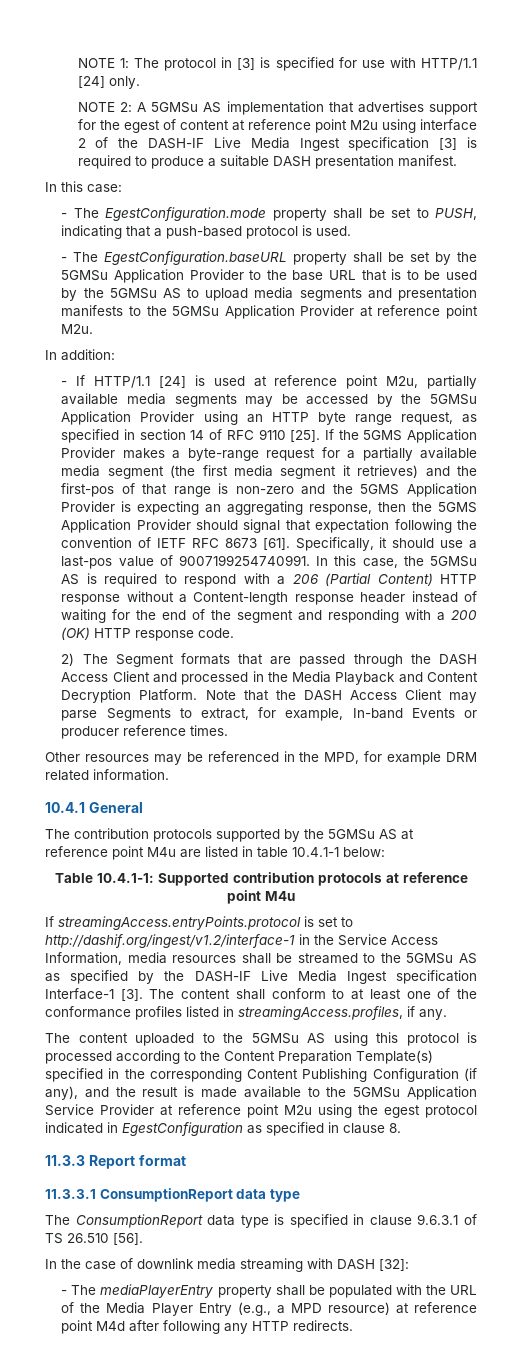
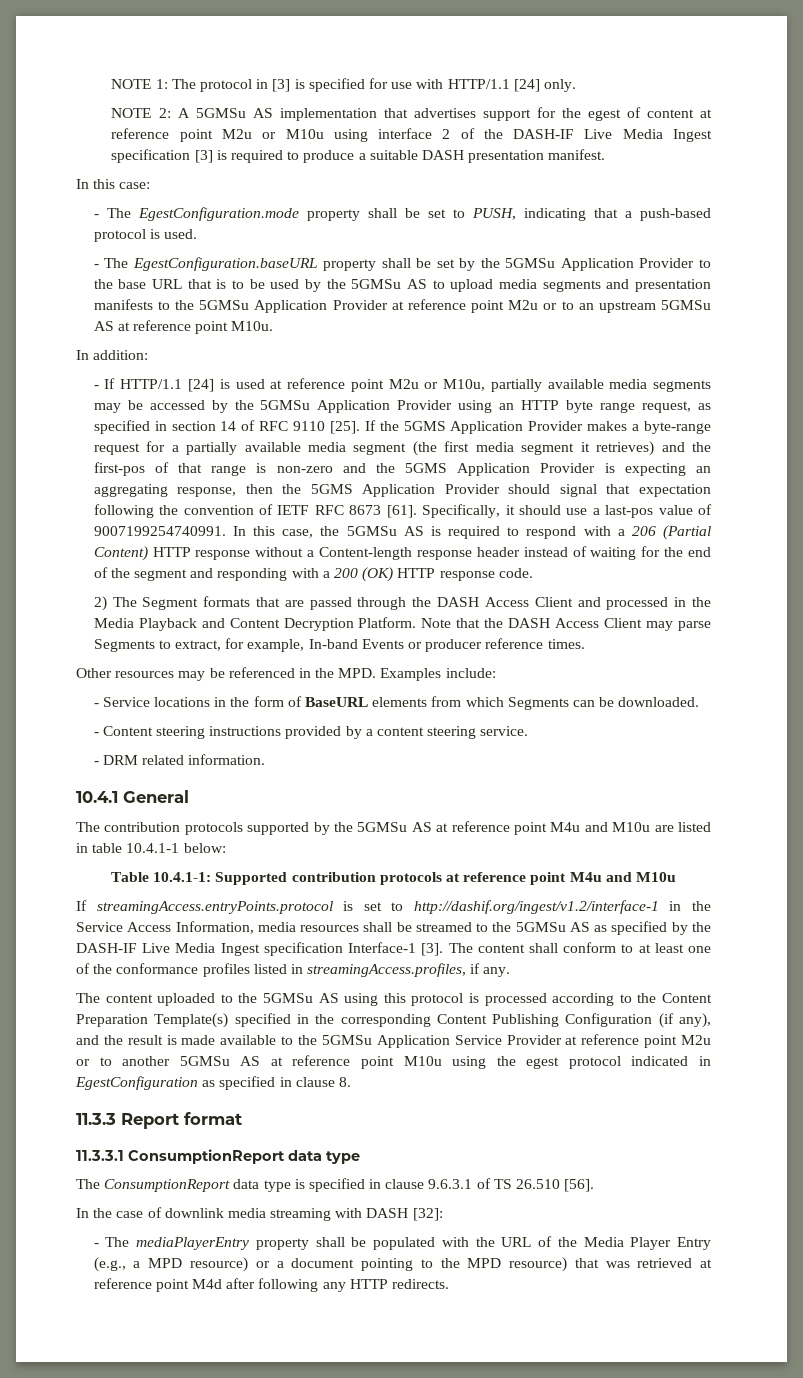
- NOTE 2: A 5GMSu AS implementation that advertises support for the egest of content at reference point M2u using interface 2 of the DASH-IF Live Media Ingest specification [3] is required to produce a suitable DASH presentation manifest.
+ NOTE 2: A 5GMSu AS implementation that advertises support for the egest of content at reference point M2u or M10u using interface 2 of the DASH-IF Live Media Ingest specification [3] is required to produce a suitable DASH presentation manifest.
- - The EgestConfiguration.baseURL property shall be set by the 5GMSu Application Provider to the base URL that is to be used by the 5GMSu AS to upload media segments and presentation manifests to the 5GMSu Application Provider at reference point M2u.
+ - The EgestConfiguration.baseURL property shall be set by the 5GMSu Application Provider to the base URL that is to be used by the 5GMSu AS to upload media segments and presentation manifests to the 5GMSu Application Provider at reference point M2u or to an upstream 5GMSu AS at reference point M10u.
- - If HTTP/1.1 [24] is used at reference point M2u, partially available media segments may be accessed by the 5GMSu Application Provider using an HTTP byte range request, as specified in section 14 of RFC 9110 [25].
+ - If HTTP/1.1 [24] is used at reference point M2u or M10u, partially available media segments may be accessed by the 5GMSu Application Provider using an HTTP byte range request, as specified in section 14 of RFC 9110 [25].
- Other resources may be referenced in the MPD, for example DRM related information.
+ Other resources may be referenced in the MPD. Examples include:
+ - Service locations in the form of BaseURL elements from which Segments can be downloaded.
+ - Content steering instructions provided by a content steering service.
+ - DRM related information.
- The contribution protocols supported by the 5GMSu AS at reference point M4u are listed in table 10.4.1-1 below:
+ The contribution protocols supported by the 5GMSu AS at reference point M4u and M10u are listed in table 10.4.1-1 below:
- Table 10.4.1-1: Supported contribution protocols at reference point M4u
+ Table 10.4.1-1: Supported contribution protocols at reference point M4u and M10u
- The content uploaded to the 5GMSu AS using this protocol is processed according to the Content Preparation Template(s) specified in the corresponding Content Publishing Configuration (if any), and the result is made available to the 5GMSu Application Service Provider at reference point M2u using the egest protocol indicated in EgestConfiguration as specified in clause 8.
+ The content uploaded to the 5GMSu AS using this protocol is processed according to the Content Preparation Template(s) specified in the corresponding Content Publishing Configuration (if any), and the result is made available to the 5GMSu Application Service Provider at reference point M2u or to another 5GMSu AS at reference point M10u using the egest protocol indicated in EgestConfiguration as specified in clause 8.
- - The mediaPlayerEntry property shall be populated with the URL of the Media Player Entry (e.g., a MPD resource) at reference point M4d after following any HTTP redirects.
+ - The mediaPlayerEntry property shall be populated with the URL of the Media Player Entry (e.g., a MPD resource) or a document pointing to the MPD resource) that was retrieved at reference point M4d after following any HTTP redirects.

